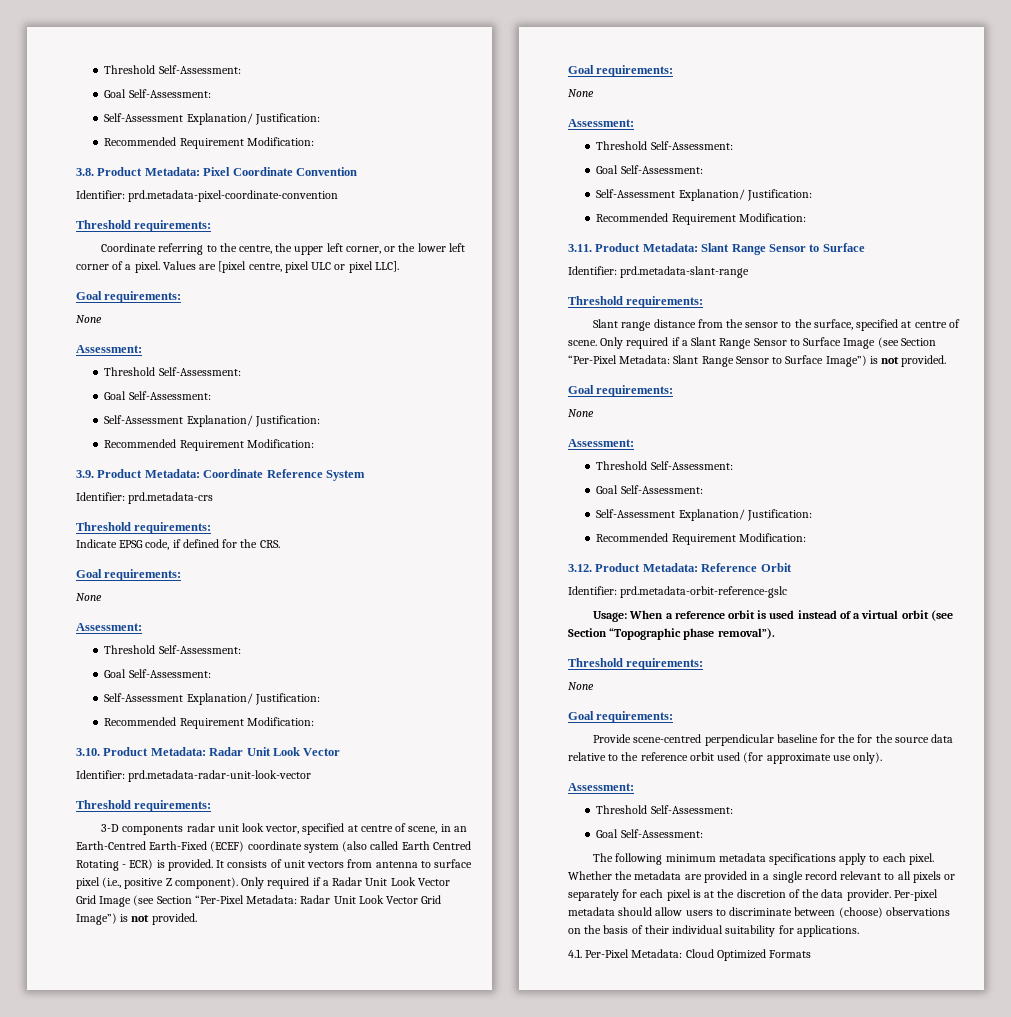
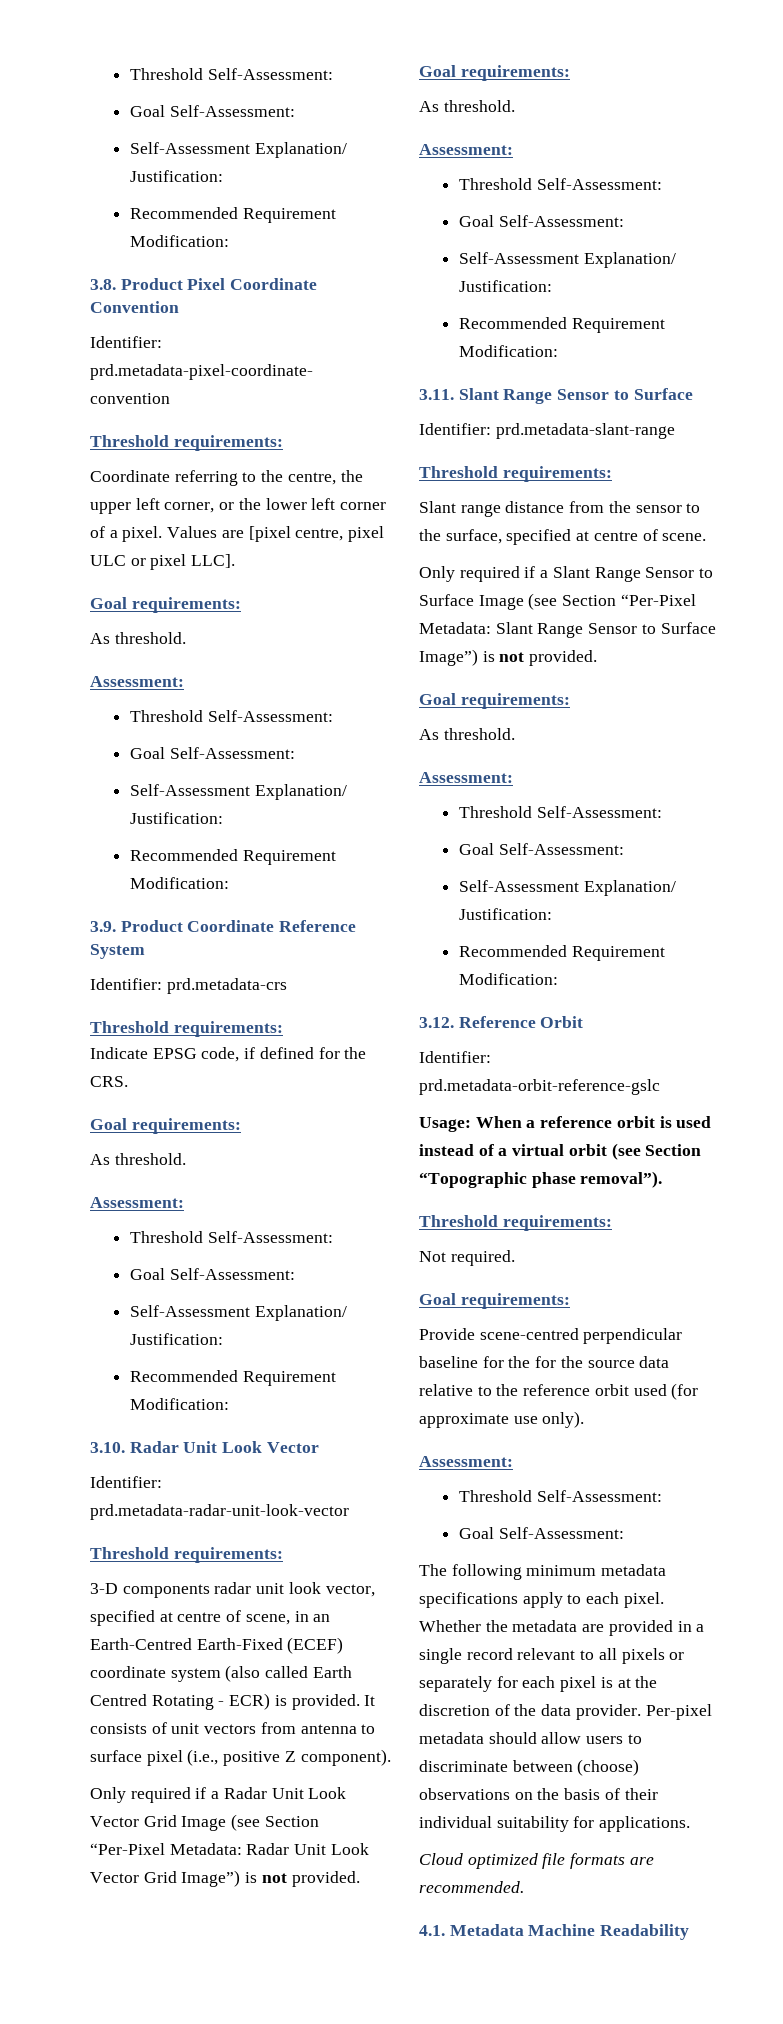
- 3.8. Product Metadata: Pixel Coordinate Convention
+ 3.8. Product Pixel Coordinate Convention
  Values are [pixel centre, pixel ULC or pixel LLC].
  Goal requirements:
- None
+ As threshold.
- 3.9. Product Metadata: Coordinate Reference System
+ 3.9. Product Coordinate Reference System
  Indicate EPSG code, if defined for the CRS.
  Goal requirements:
- None
+ As threshold.
- 3.10. Product Metadata: Radar Unit Look Vector
+ 3.10. Radar Unit Look Vector
- It consists of unit vectors from antenna to surface pixel (i.e., positive Z component). Only required if a Radar Unit Look Vector Grid Image (see Section “Per-Pixel Metadata: Radar Unit Look Vector Grid Image”) is not provided.
+ It consists of unit vectors from antenna to surface pixel (i.e., positive Z component).
+ Only required if a Radar Unit Look Vector Grid Image (see Section “Per-Pixel Metadata: Radar Unit Look Vector Grid Image”) is not provided.
  Goal requirements:
- None
+ As threshold.
- 3.11. Product Metadata: Slant Range Sensor to Surface
+ 3.11. Slant Range Sensor to Surface
- Slant range distance from the sensor to the surface, specified at centre of scene. Only required if a Slant Range Sensor to Surface Image (see Section “Per-Pixel Metadata: Slant Range Sensor to Surface Image”) is not provided.
+ Slant range distance from the sensor to the surface, specified at centre of scene.
+ Only required if a Slant Range Sensor to Surface Image (see Section “Per-Pixel Metadata: Slant Range Sensor to Surface Image”) is not provided.
  Goal requirements:
- None
+ As threshold.
- 3.12. Product Metadata: Reference Orbit
+ 3.12. Reference Orbit
  Usage: When a reference orbit is used instead of a virtual orbit (see Section “Topographic phase removal”).
  Threshold requirements:
- None
+ Not required.
- 4.1. Per-Pixel Metadata: Cloud Optimized Formats
+ Cloud optimized file formats are recommended.
+ 4.1. Metadata Machine Readability

